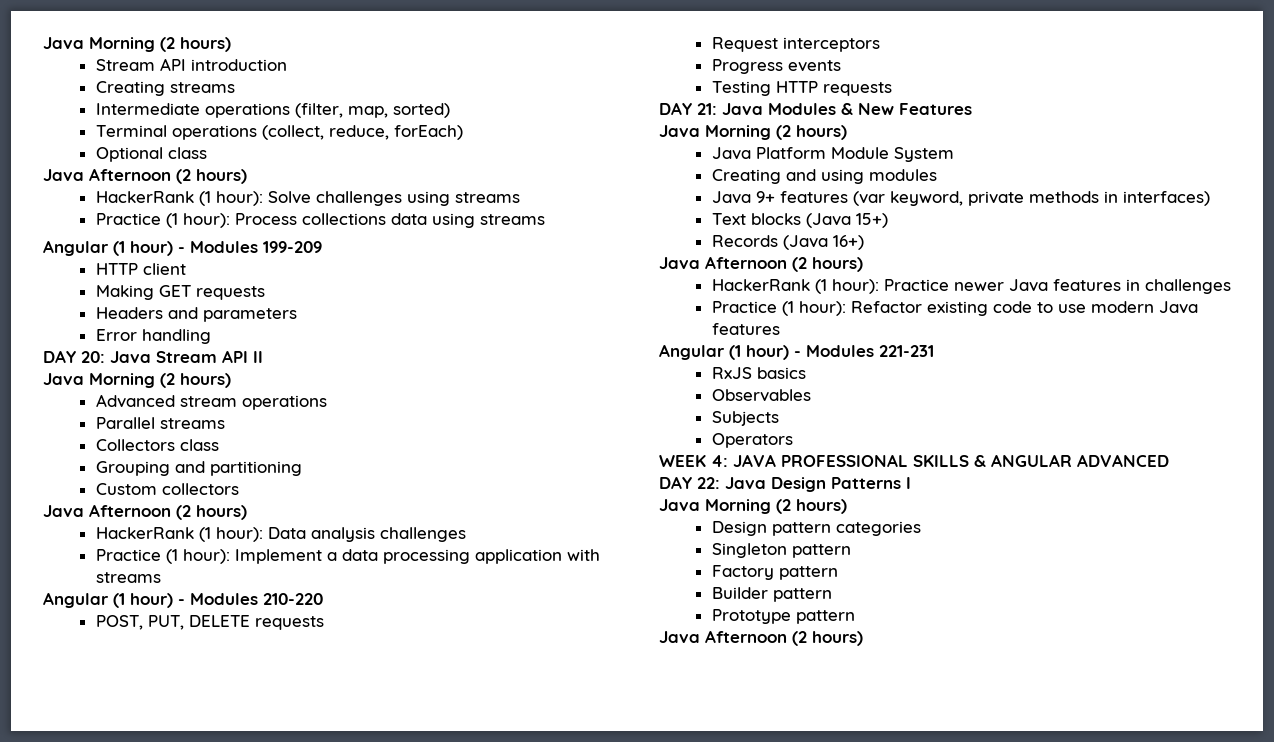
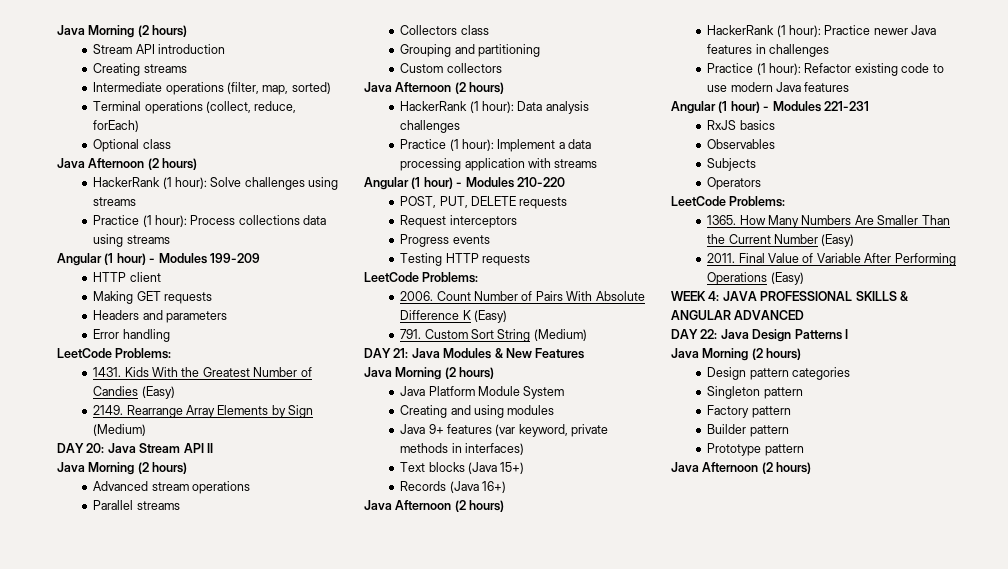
  Error handling
+ LeetCode Problems:
+ 1431. Kids With the Greatest Number of Candies (Easy)
+ 2149. Rearrange Array Elements by Sign (Medium)
  Testing HTTP requests
+ LeetCode Problems:
+ 2006. Count Number of Pairs With Absolute Difference K (Easy)
+ 791. Custom Sort String (Medium)
  Operators
+ LeetCode Problems:
+ 1365. How Many Numbers Are Smaller Than the Current Number (Easy)
+ 2011. Final Value of Variable After Performing Operations (Easy)

